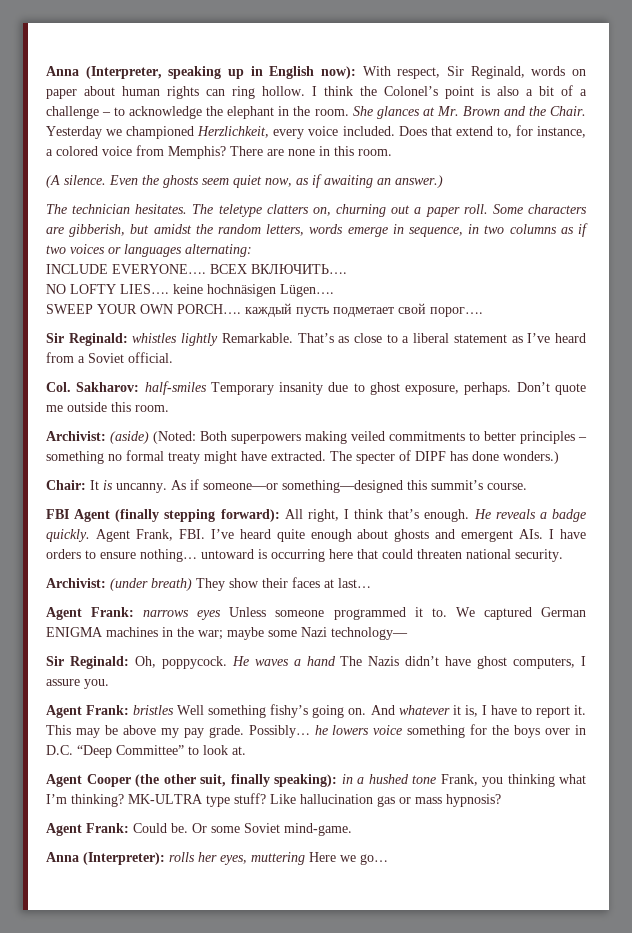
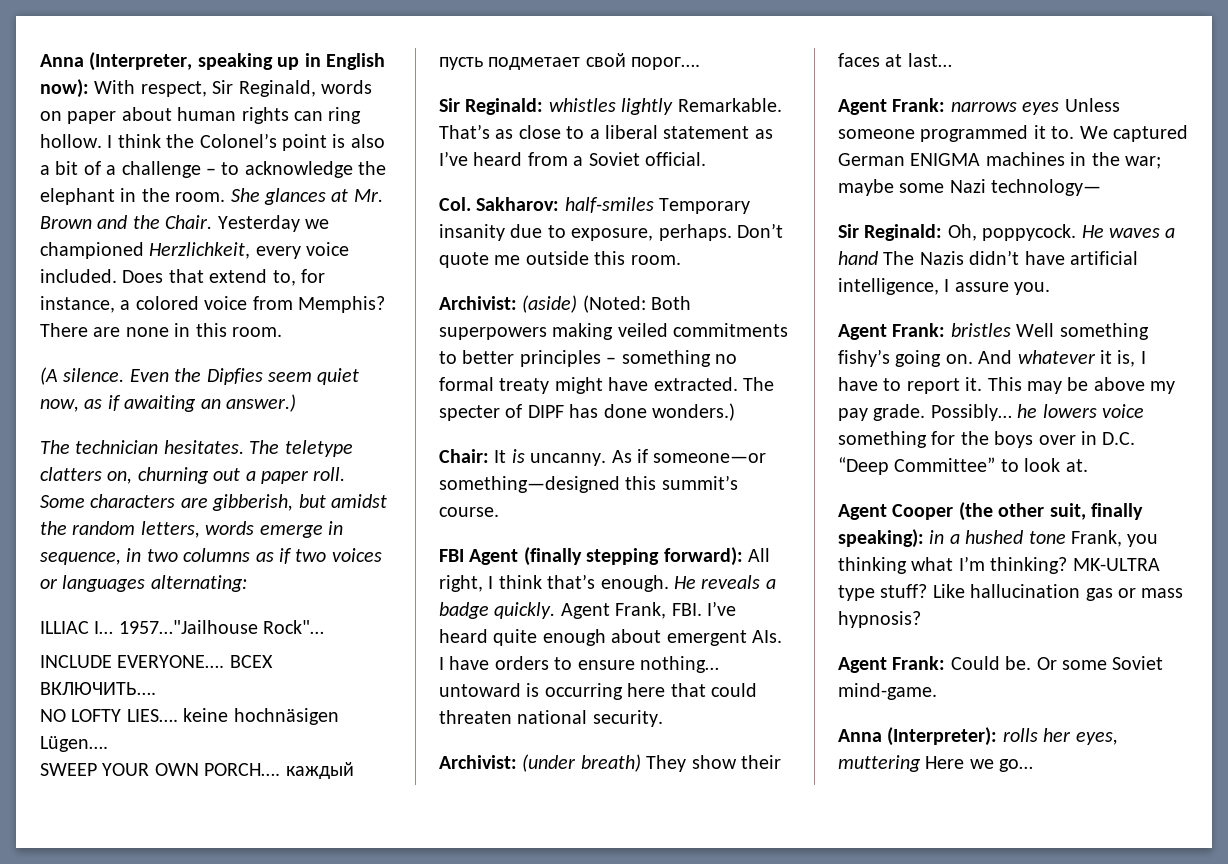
- Even the ghosts seem quiet now, as if awaiting an answer.)
+ Even the Dipfies seem quiet now, as if awaiting an answer.)
+ ILLIAC I… 1957…"Jailhouse Rock"…
- Col. Sakharov: half-smiles Temporary insanity due to ghost exposure, perhaps.
+ Col. Sakharov: half-smiles Temporary insanity due to exposure, perhaps.
- Agent Frank, FBI. I’ve heard quite enough about ghosts and emergent AIs. I have orders to ensure nothing… untoward is occurring here that could threaten national security.
+ Agent Frank, FBI. I’ve heard quite enough about emergent AIs. I have orders to ensure nothing… untoward is occurring here that could threaten national security.
- He waves a hand The Nazis didn’t have ghost computers, I assure you.
+ He waves a hand The Nazis didn’t have artificial intelligence, I assure you.

